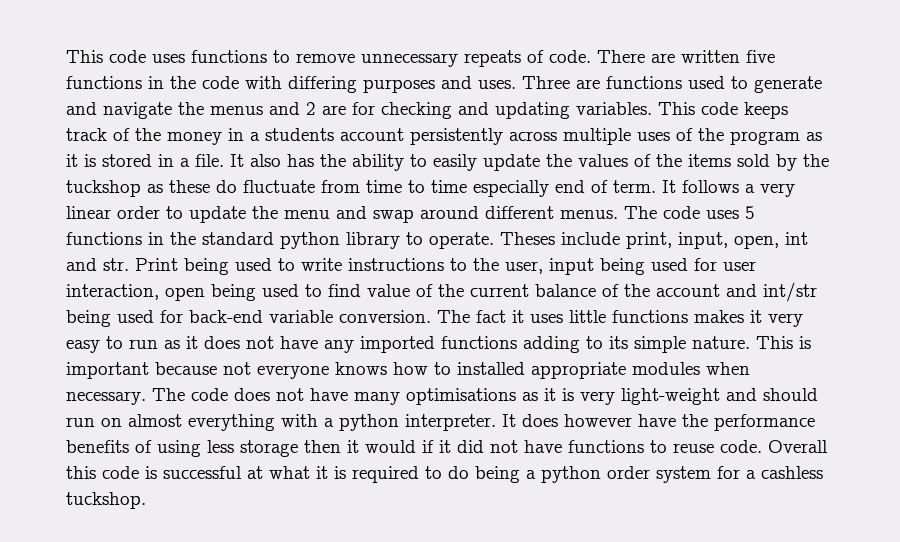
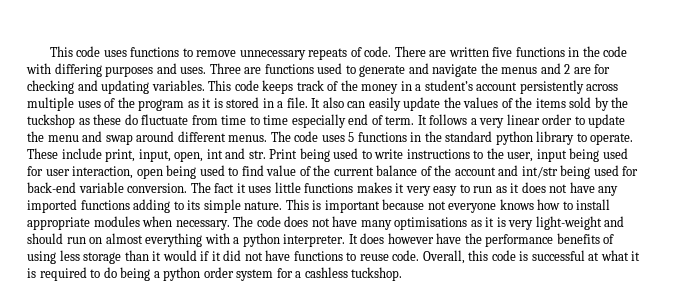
- This code keeps track of the money in a students account persistently across multiple uses of the program as it is stored in a file.
+ This code keeps track of the money in a student’s account persistently across multiple uses of the program as it is stored in a file.
- It also has the ability to easily update the values of the items sold by the tuckshop as these do fluctuate from time to time especially end of term.
+ It also can easily update the values of the items sold by the tuckshop as these do fluctuate from time to time especially end of term.
- Theses include print, input, open, int and str. Print being used to write instructions to the user, input being used for user interaction, open being used to find value of the current balance of the account and int/str being used for back-end variable conversion.
+ These include print, input, open, int and str. Print being used to write instructions to the user, input being used for user interaction, open being used to find value of the current balance of the account and int/str being used for back-end variable conversion.
- This is important because not everyone knows how to installed appropriate modules when necessary.
+ This is important because not everyone knows how to install appropriate modules when necessary.
- It does however have the performance benefits of using less storage then it would if it did not have functions to reuse code.
+ It does however have the performance benefits of using less storage than it would if it did not have functions to reuse code.
- Overall this code is successful at what it is required to do being a python order system for a cashless tuckshop.
+ Overall, this code is successful at what it is required to do being a python order system for a cashless tuckshop.

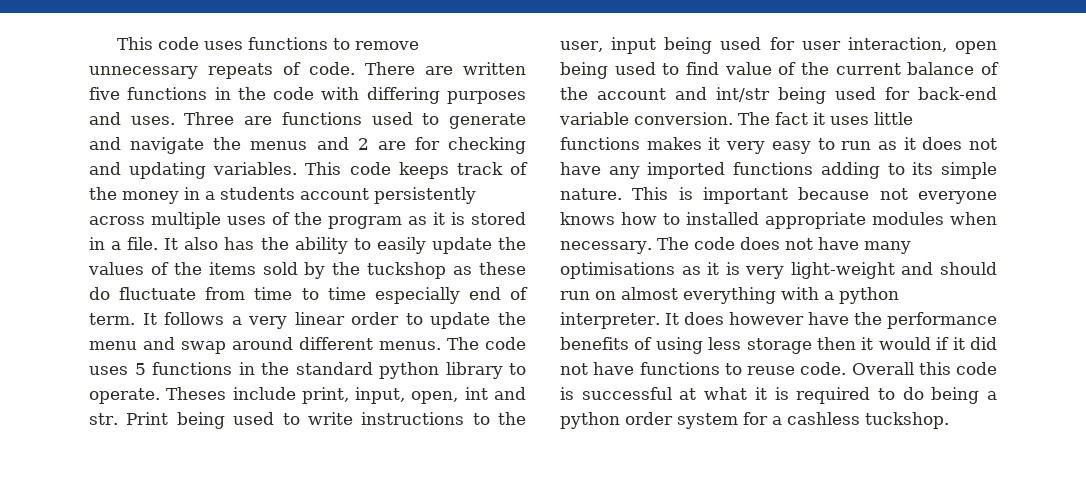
- This code keeps track of the money in a student’s account persistently across multiple uses of the program as it is stored in a file.
+ This code keeps track of the money in a students account persistently across multiple uses of the program as it is stored in a file.
- It also can easily update the values of the items sold by the tuckshop as these do fluctuate from time to time especially end of term.
+ It also has the ability to easily update the values of the items sold by the tuckshop as these do fluctuate from time to time especially end of term.
- These include print, input, open, int and str. Print being used to write instructions to the user, input being used for user interaction, open being used to find value of the current balance of the account and int/str being used for back-end variable conversion.
+ Theses include print, input, open, int and str. Print being used to write instructions to the user, input being used for user interaction, open being used to find value of the current balance of the account and int/str being used for back-end variable conversion.
- This is important because not everyone knows how to install appropriate modules when necessary.
+ This is important because not everyone knows how to installed appropriate modules when necessary.
- It does however have the performance benefits of using less storage than it would if it did not have functions to reuse code.
+ It does however have the performance benefits of using less storage then it would if it did not have functions to reuse code.
- Overall, this code is successful at what it is required to do being a python order system for a cashless tuckshop.
+ Overall this code is successful at what it is required to do being a python order system for a cashless tuckshop.

